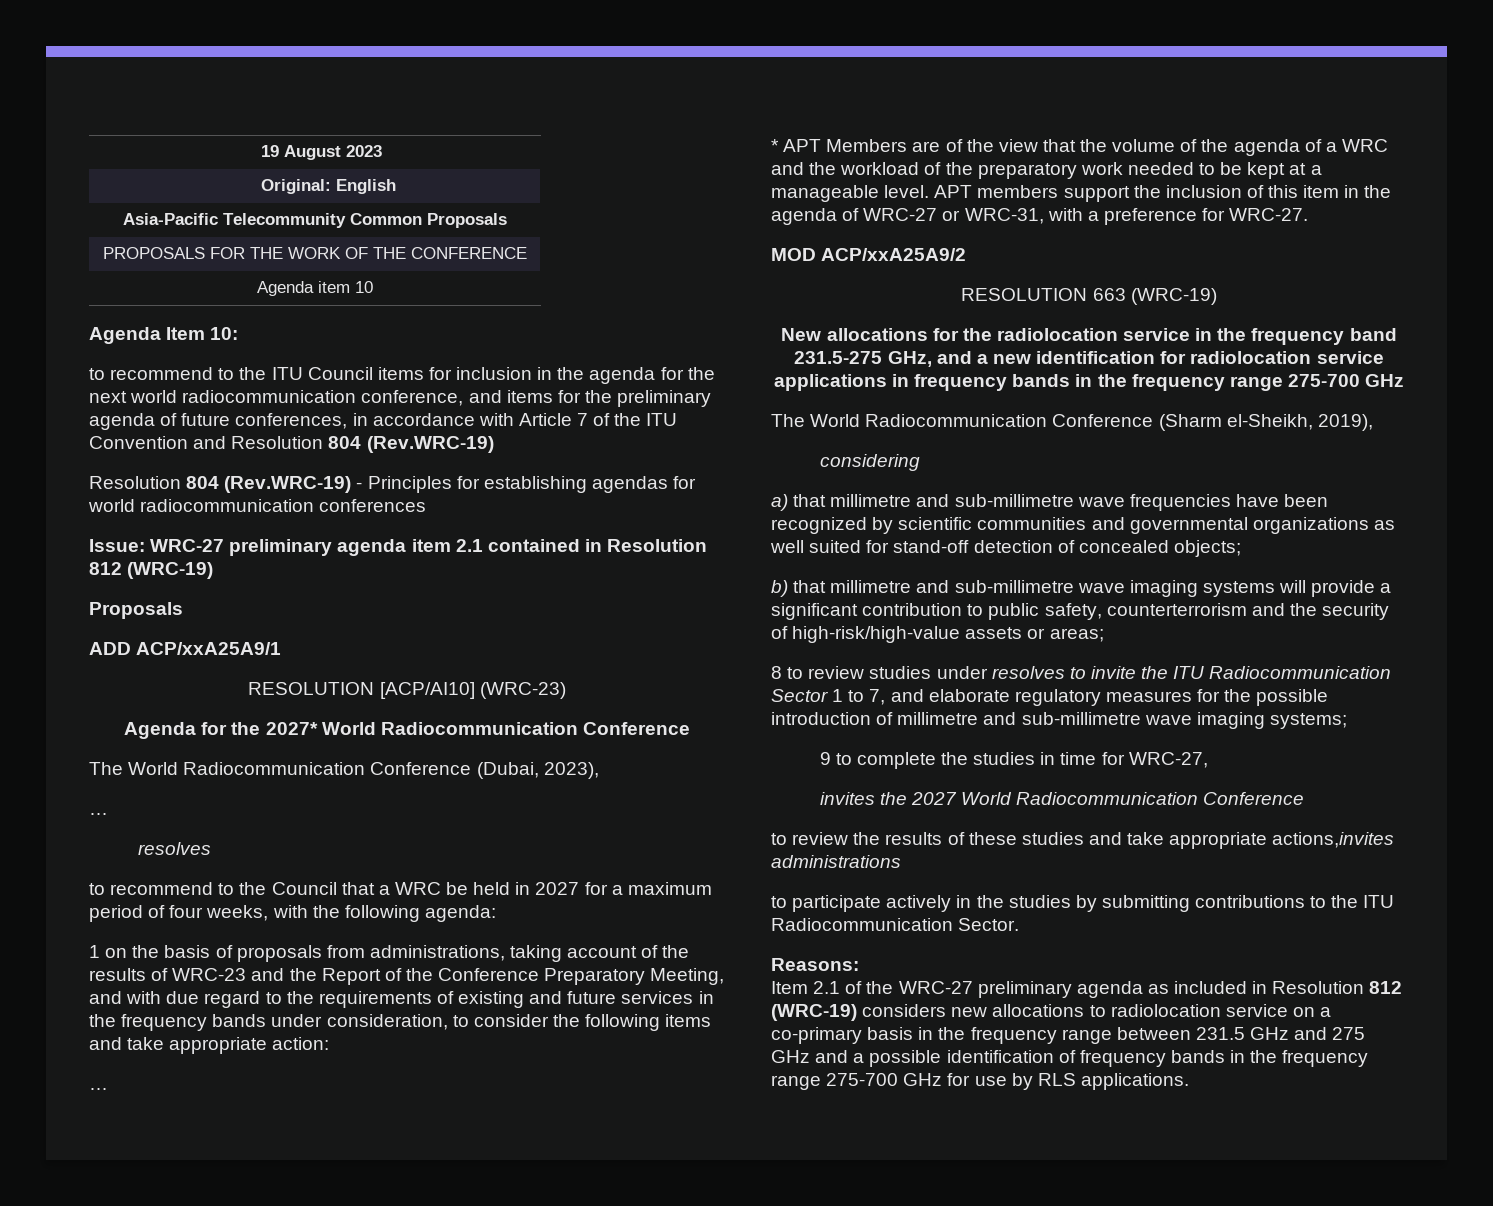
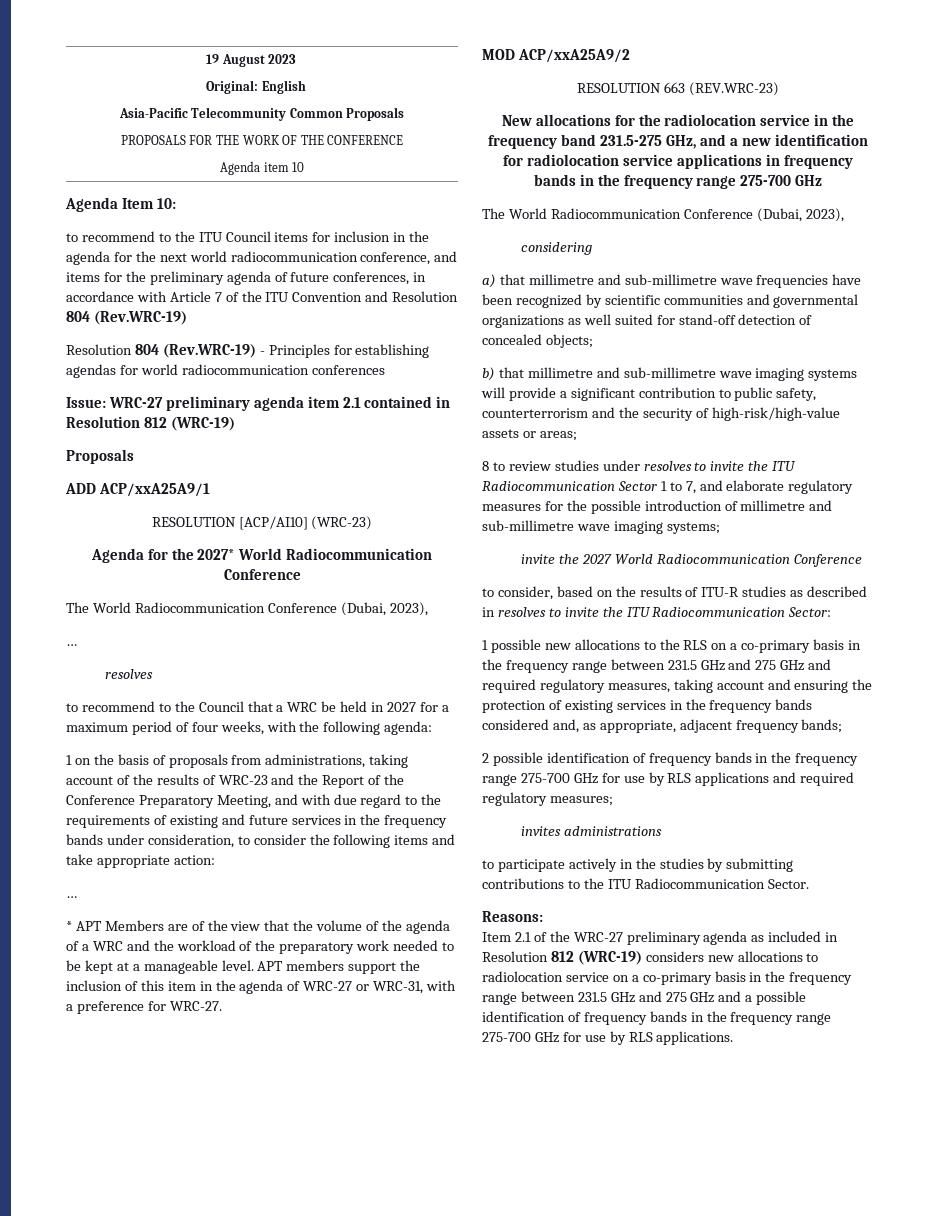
- RESOLUTION 663 (WRC-19)
+ RESOLUTION 663 (REV.WRC-23)
  New allocations for the radiolocation service in the frequency band 231.5-275 GHz, and a new identification for radiolocation service applications in frequency bands in the frequency range 275-700 GHz
- The World Radiocommunication Conference (Sharm el-Sheikh, 2019),
+ The World Radiocommunication Conference (Dubai, 2023),
- 9 to complete the studies in time for WRC-27,
- invites the 2027 World Radiocommunication Conference
+ invite the 2027 World Radiocommunication Conference
- to review the results of these studies and take appropriate actions,invites administrations
+ to consider, based on the results of ITU-R studies as described in resolves to invite the ITU Radiocommunication Sector:
+ 1 possible new allocations to the RLS on a co-primary basis in the frequency range between 231.5 GHz and 275 GHz and required regulatory measures, taking account and ensuring the protection of existing services in the frequency bands considered and, as appropriate, adjacent frequency bands;
+ 2 possible identification of frequency bands in the frequency range 275-700 GHz for use by RLS applications and required regulatory measures;
+ invites administrations

